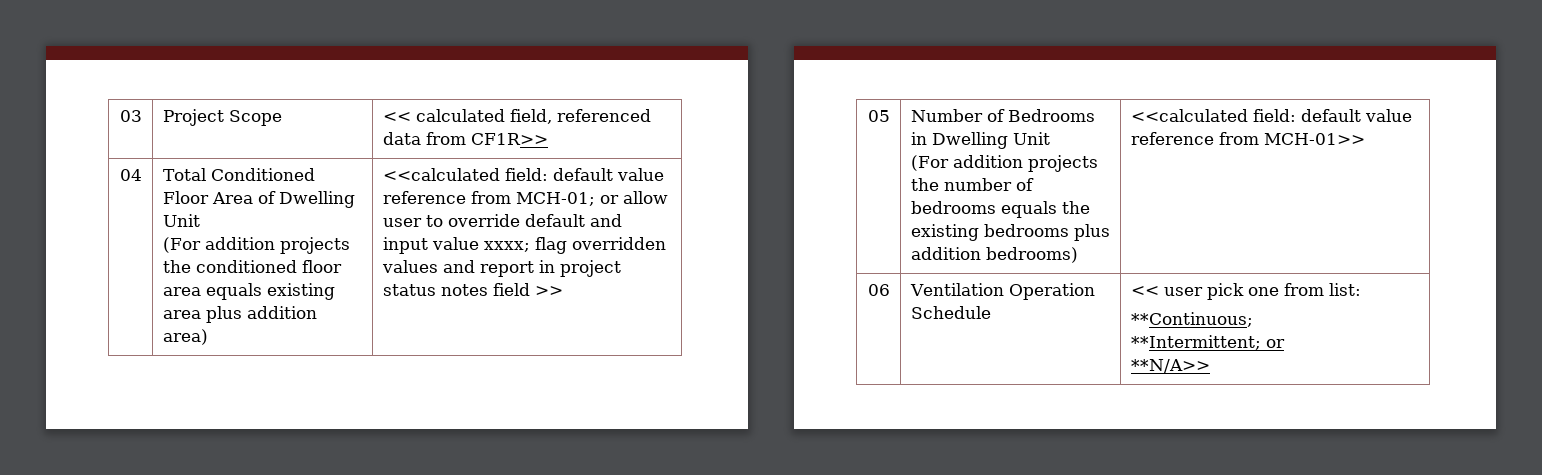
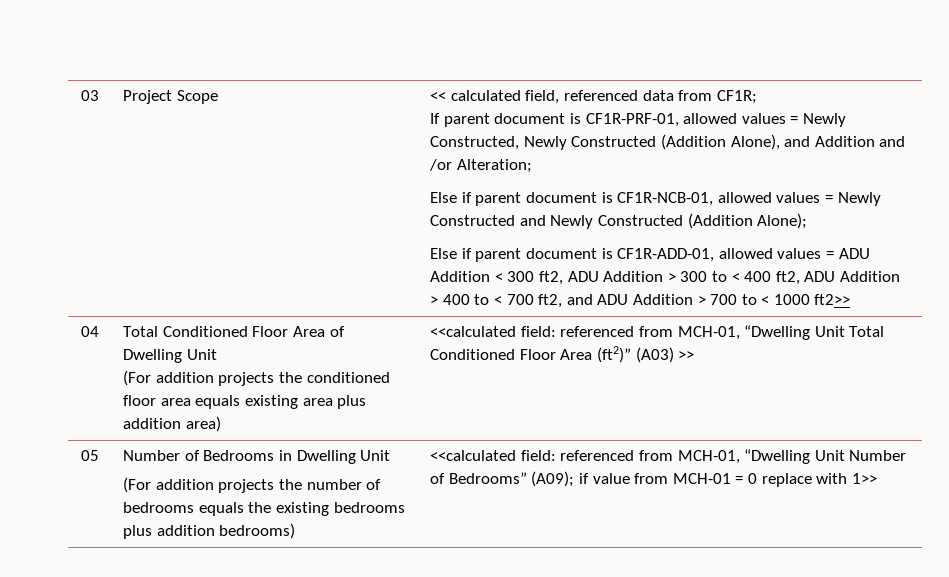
- << calculated field, referenced data from CF1R>>
+ << calculated field, referenced data from CF1R;
+ If parent document is CF1R-PRF-01, allowed values = Newly Constructed, Newly Constructed (Addition Alone), and Addition and /or Alteration;
+ Else if parent document is CF1R-NCB-01, allowed values = Newly Constructed and Newly Constructed (Addition Alone);
+ Else if parent document is CF1R-ADD-01, allowed values = ADU Addition < 300 ft2, ADU Addition > 300 to < 400 ft2, ADU Addition > 400 to < 700 ft2, and ADU Addition > 700 to < 1000 ft2>>
- <<calculated field: default value reference from MCH-01; or allow user to override default and input value xxxx; flag overridden values and report in project status notes field >>
+ <<calculated field: referenced from MCH-01, “Dwelling Unit Total Conditioned Floor Area (ft2)” (A03) >>
- <<calculated field: default value reference from MCH-01>>
- 06 | Ventilation Operation Schedule | << user pick one from list:
- **Continuous;
- **Intermittent; or
- **N/A>>
+ <<calculated field: referenced from MCH-01, “Dwelling Unit Number of Bedrooms” (A09); if value from MCH-01 = 0 replace with 1>>

